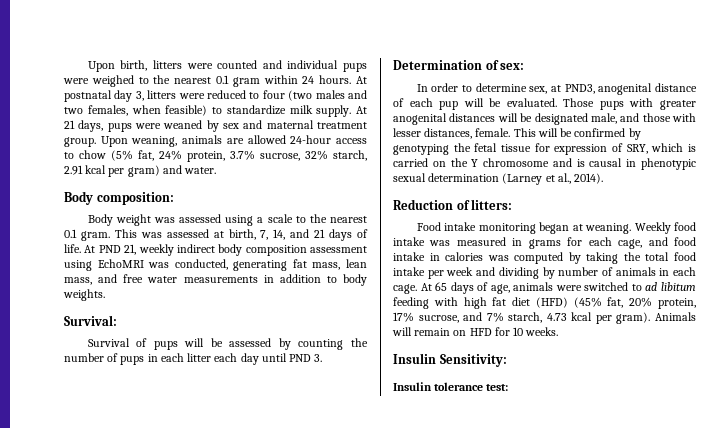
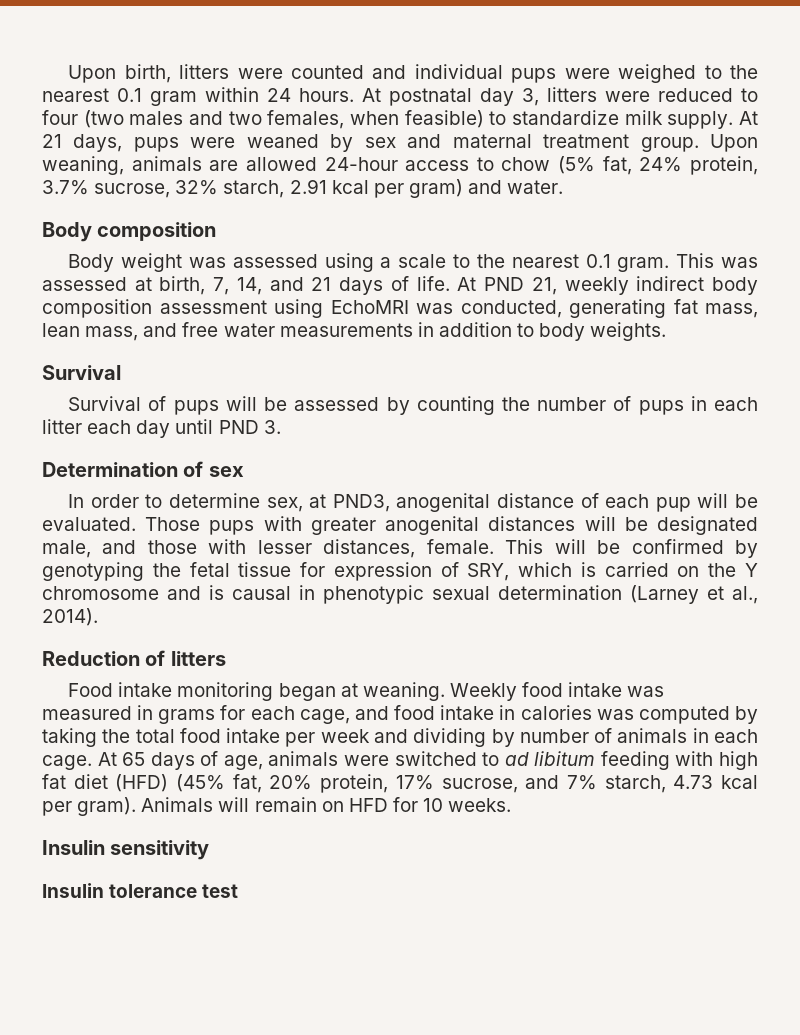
- Body composition:
+ Body composition
  At PND 21, weekly indirect body composition assessment using EchoMRI was conducted, generating fat mass, lean mass, and free water measurements in addition to body weights.
- Survival:
+ Survival
- Determination of sex:
+ Determination of sex
- Reduction of litters:
+ Reduction of litters
- Insulin Sensitivity:
+ Insulin sensitivity
- Insulin tolerance test:
+ Insulin tolerance test

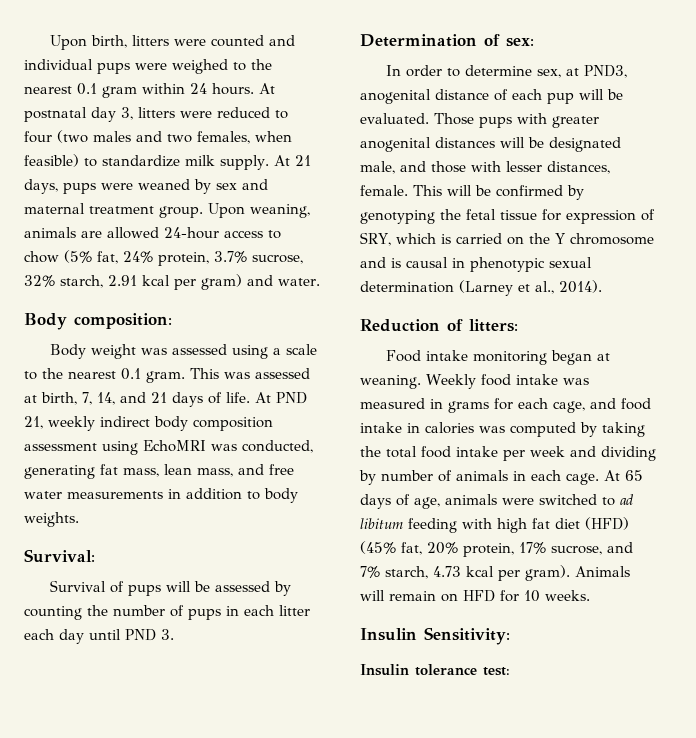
- Body composition
+ Body composition:
  At PND 21, weekly indirect body composition assessment using EchoMRI was conducted, generating fat mass, lean mass, and free water measurements in addition to body weights.
- Survival
+ Survival:
- Determination of sex
+ Determination of sex:
- Reduction of litters
+ Reduction of litters:
- Insulin sensitivity
+ Insulin Sensitivity:
- Insulin tolerance test
+ Insulin tolerance test:

